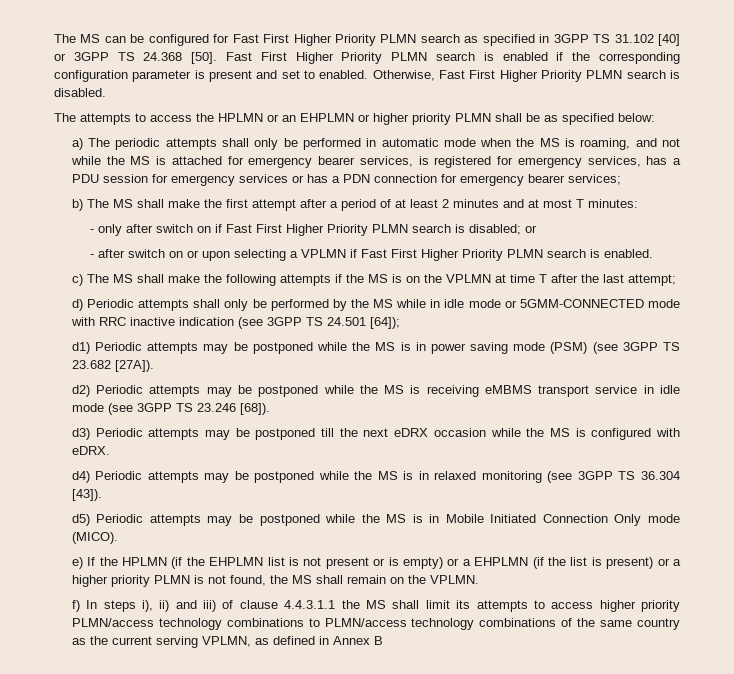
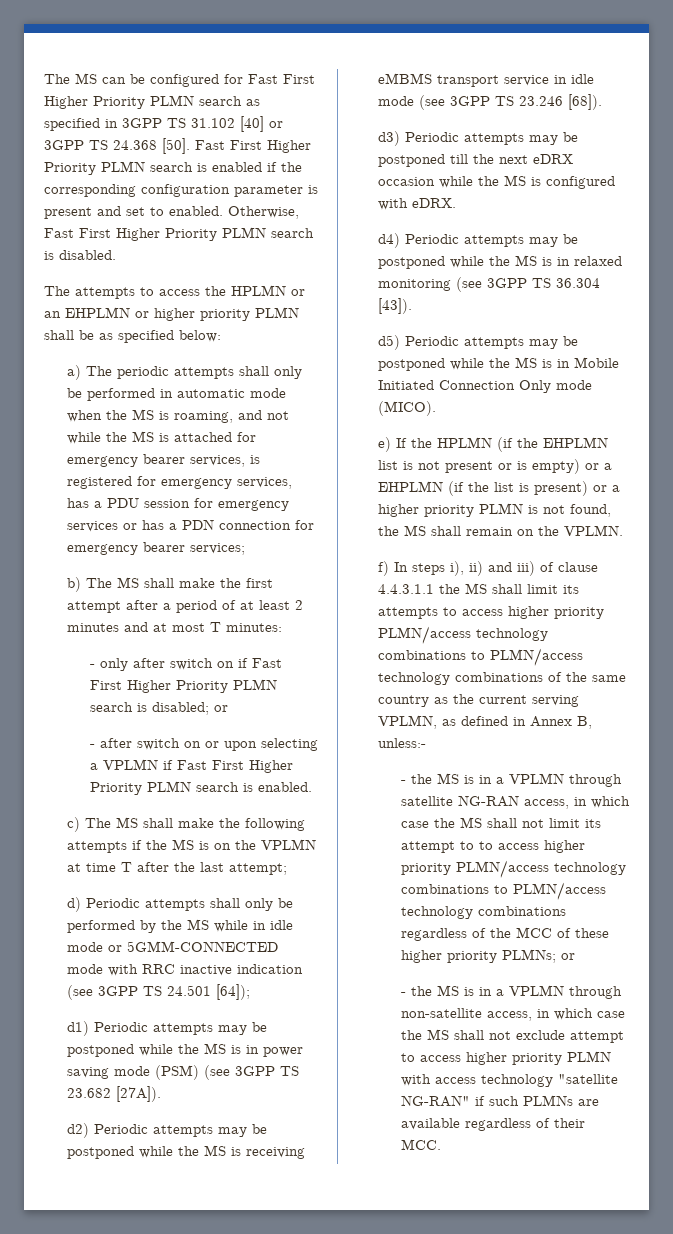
- f) In steps i), ii) and iii) of clause 4.4.3.1.1 the MS shall limit its attempts to access higher priority PLMN/access technology combinations to PLMN/access technology combinations of the same country as the current serving VPLMN, as defined in Annex B
+ f) In steps i), ii) and iii) of clause 4.4.3.1.1 the MS shall limit its attempts to access higher priority PLMN/access technology combinations to PLMN/access technology combinations of the same country as the current serving VPLMN, as defined in Annex B, unless:-
+ - the MS is in a VPLMN through satellite NG-RAN access, in which case the MS shall not limit its attempt to to access higher priority PLMN/access technology combinations to PLMN/access technology combinations regardless of the MCC of these higher priority PLMNs; or
+ - the MS is in a VPLMN through non-satellite access, in which case the MS shall not exclude attempt to access higher priority PLMN with access technology "satellite NG-RAN" if such PLMNs are available regardless of their MCC.

